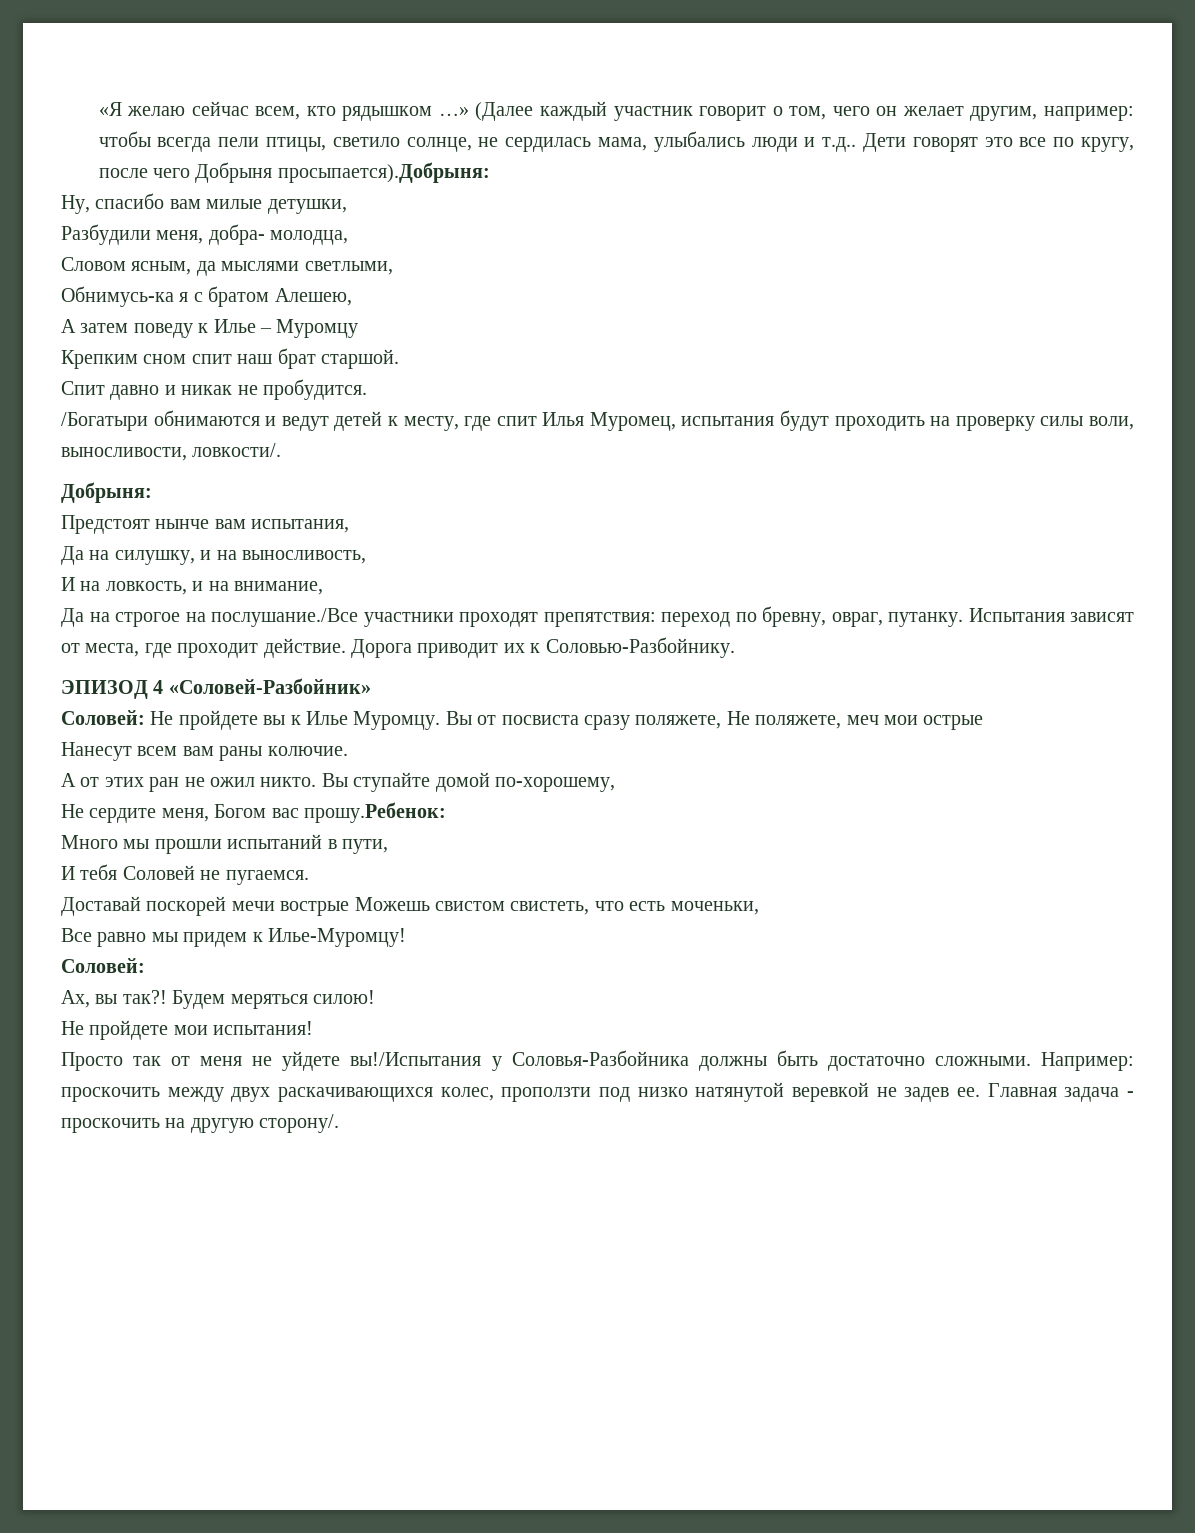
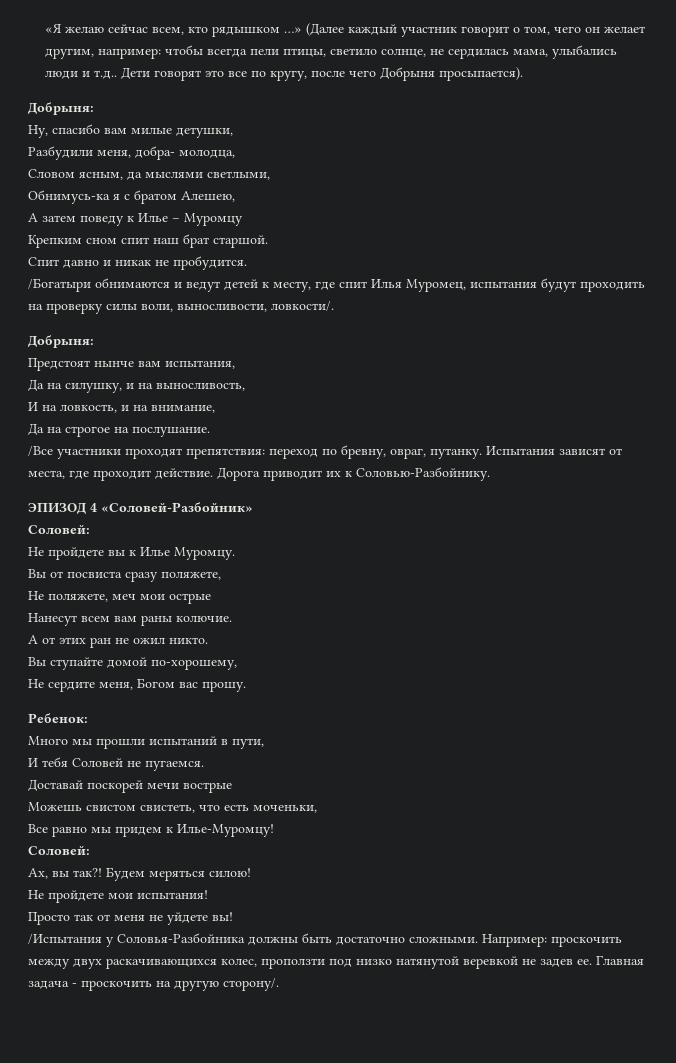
- Дети говорят это все по кругу, после чего Добрыня просыпается).Добрыня:
+ Дети говорят это все по кругу, после чего Добрыня просыпается).
+ Добрыня:
- Да на строгое на послушание./Все участники проходят препятствия: переход по бревну, овраг, путанку.
+ Да на строгое на послушание.
+ /Все участники проходят препятствия: переход по бревну, овраг, путанку.
  ЭПИЗОД 4 «Соловей-Разбойник»
- Соловей: Не пройдете вы к Илье Муромцу. Вы от посвиста сразу поляжете, Не поляжете, меч мои острые
+ Соловей:
+ Не пройдете вы к Илье Муромцу.
+ Вы от посвиста сразу поляжете,
+ Не поляжете, меч мои острые
- А от этих ран не ожил никто. Вы ступайте домой по-хорошему,
+ А от этих ран не ожил никто.
+ Вы ступайте домой по-хорошему,
- Не сердите меня, Богом вас прошу.Ребенок:
+ Не сердите меня, Богом вас прошу.
+ Ребенок:
- Доставай поскорей мечи вострые Можешь свистом свистеть, что есть моченьки,
+ Доставай поскорей мечи вострые
+ Можешь свистом свистеть, что есть моченьки,
- Просто так от меня не уйдете вы!/Испытания у Соловья-Разбойника должны быть достаточно сложными.
+ Просто так от меня не уйдете вы!
+ /Испытания у Соловья-Разбойника должны быть достаточно сложными.

